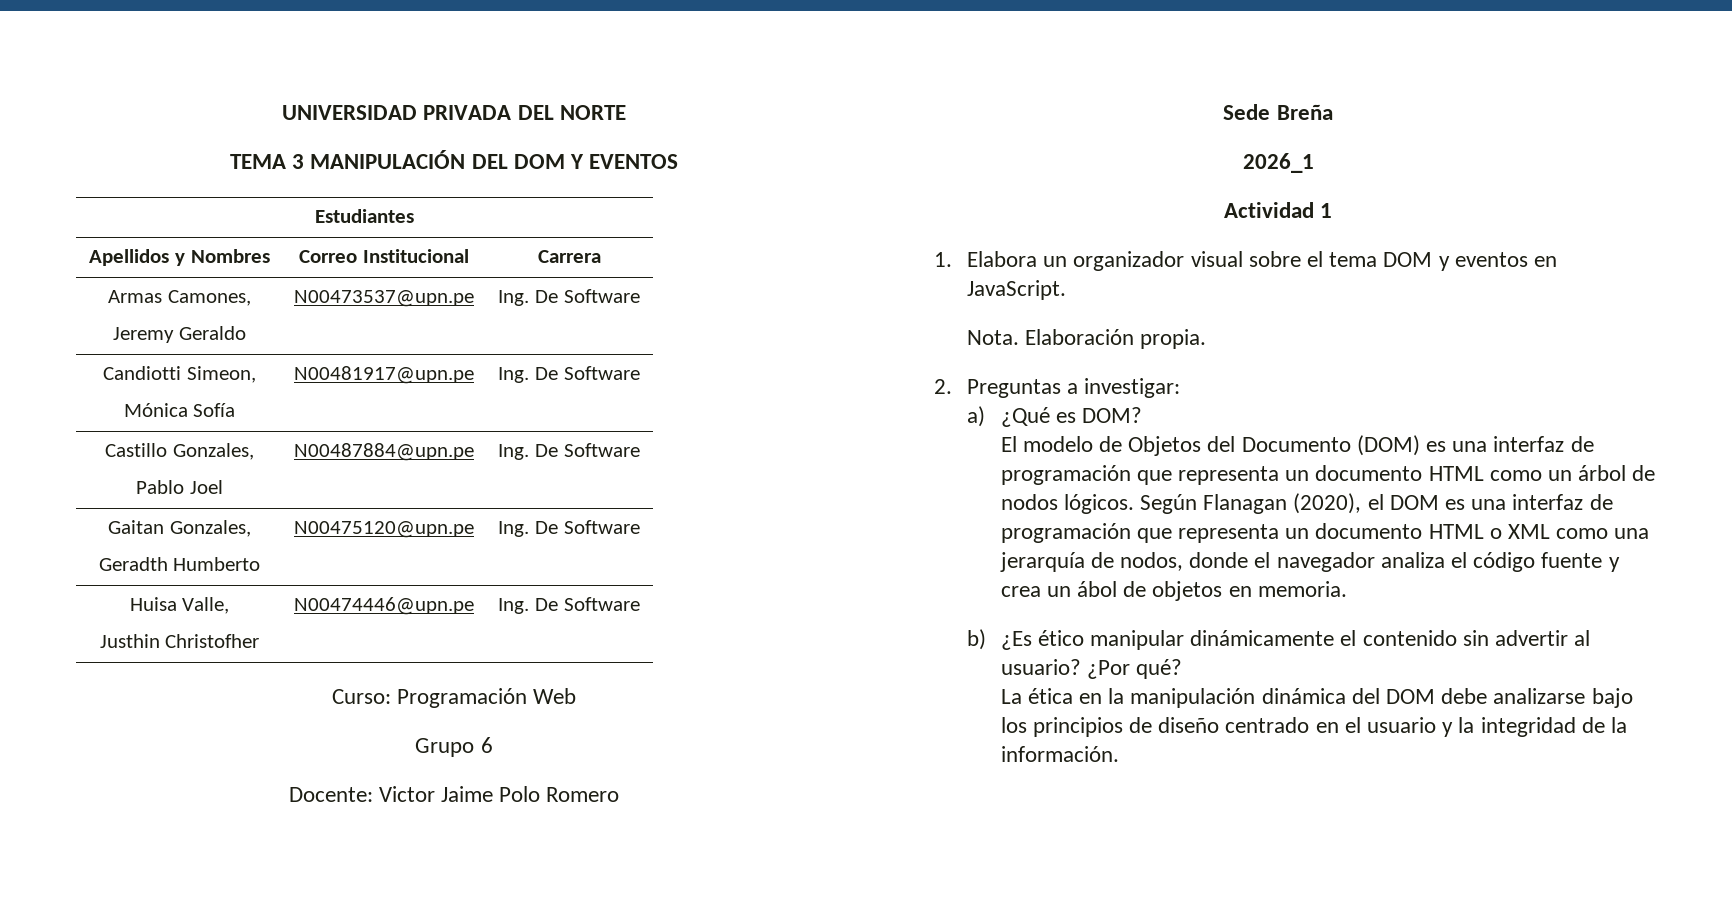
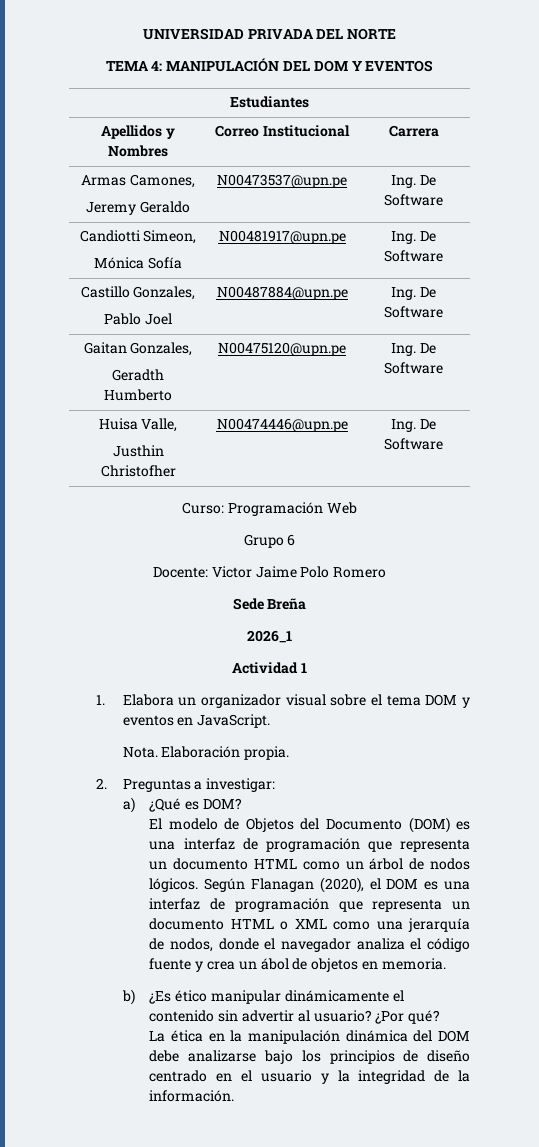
- TEMA 3 MANIPULACIÓN DEL DOM Y EVENTOS
+ TEMA 4: MANIPULACIÓN DEL DOM Y EVENTOS

